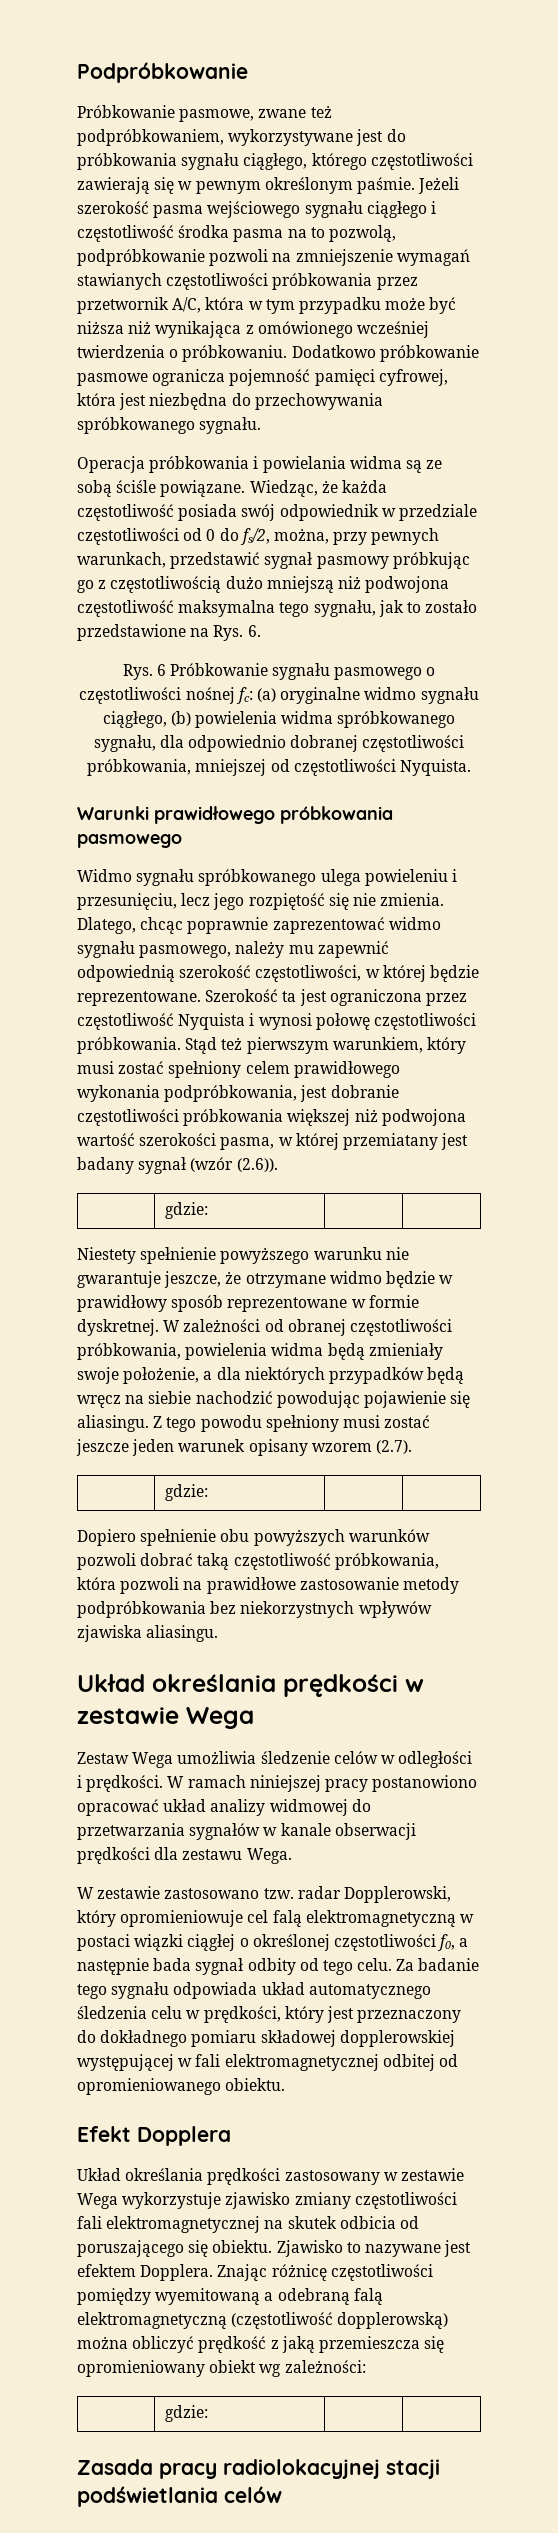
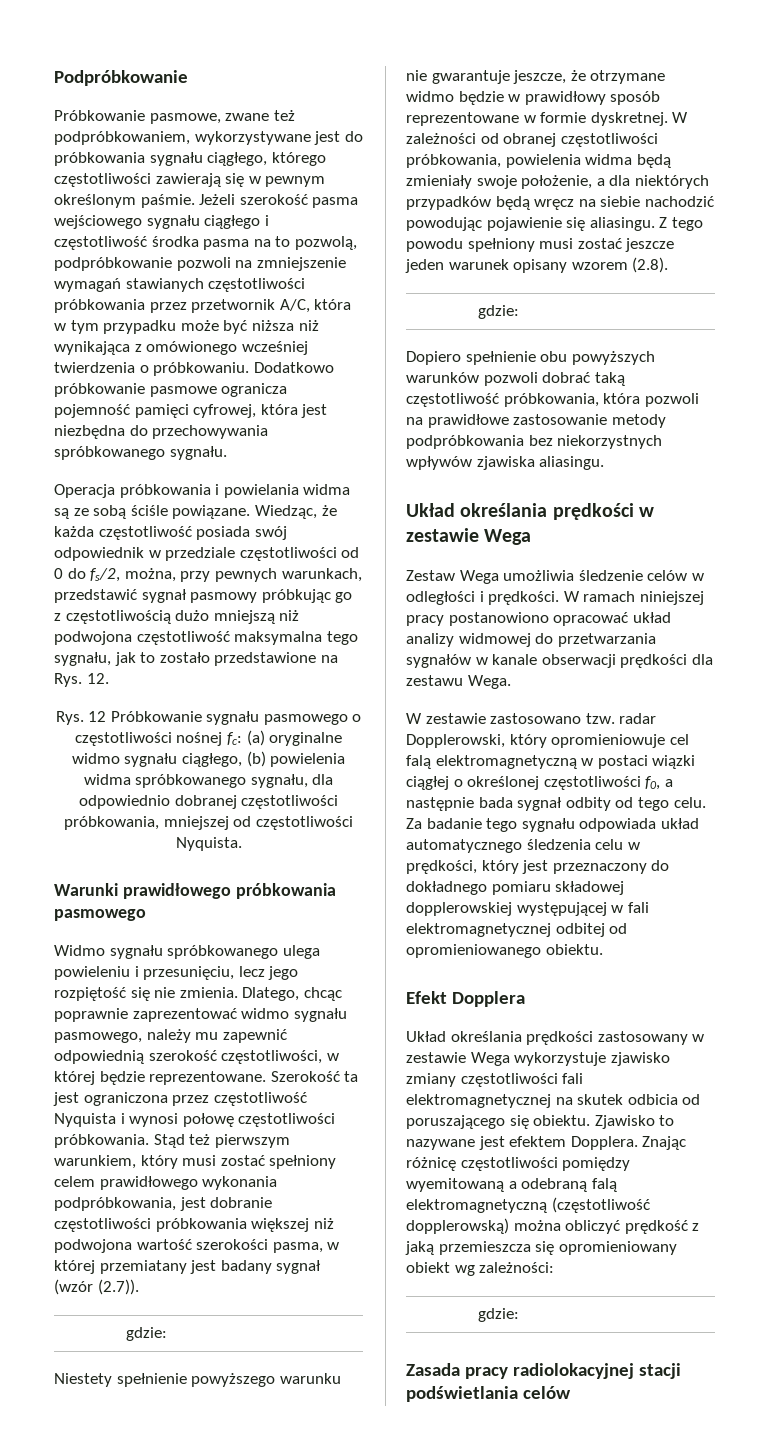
- Wiedząc, że każda częstotliwość posiada swój odpowiednik w przedziale częstotliwości od 0 do fs/2, można, przy pewnych warunkach, przedstawić sygnał pasmowy próbkując go z częstotliwością dużo mniejszą niż podwojona częstotliwość maksymalna tego sygnału, jak to zostało przedstawione na Rys. 6.
- Rys. 6 Próbkowanie sygnału pasmowego o częstotliwości nośnej fc:
+ Wiedząc, że każda częstotliwość posiada swój odpowiednik w przedziale częstotliwości od 0 do fs/2, można, przy pewnych warunkach, przedstawić sygnał pasmowy próbkując go z częstotliwością dużo mniejszą niż podwojona częstotliwość maksymalna tego sygnału, jak to zostało przedstawione na Rys. 12.
+ Rys. 12 Próbkowanie sygnału pasmowego o częstotliwości nośnej fc:
- Stąd też pierwszym warunkiem, który musi zostać spełniony celem prawidłowego wykonania podpróbkowania, jest dobranie częstotliwości próbkowania większej niż podwojona wartość szerokości pasma, w której przemiatany jest badany sygnał (wzór (2.6)).
+ Stąd też pierwszym warunkiem, który musi zostać spełniony celem prawidłowego wykonania podpróbkowania, jest dobranie częstotliwości próbkowania większej niż podwojona wartość szerokości pasma, w której przemiatany jest badany sygnał (wzór (2.7)).
- Z tego powodu spełniony musi zostać jeszcze jeden warunek opisany wzorem (2.7).
+ Z tego powodu spełniony musi zostać jeszcze jeden warunek opisany wzorem (2.8).

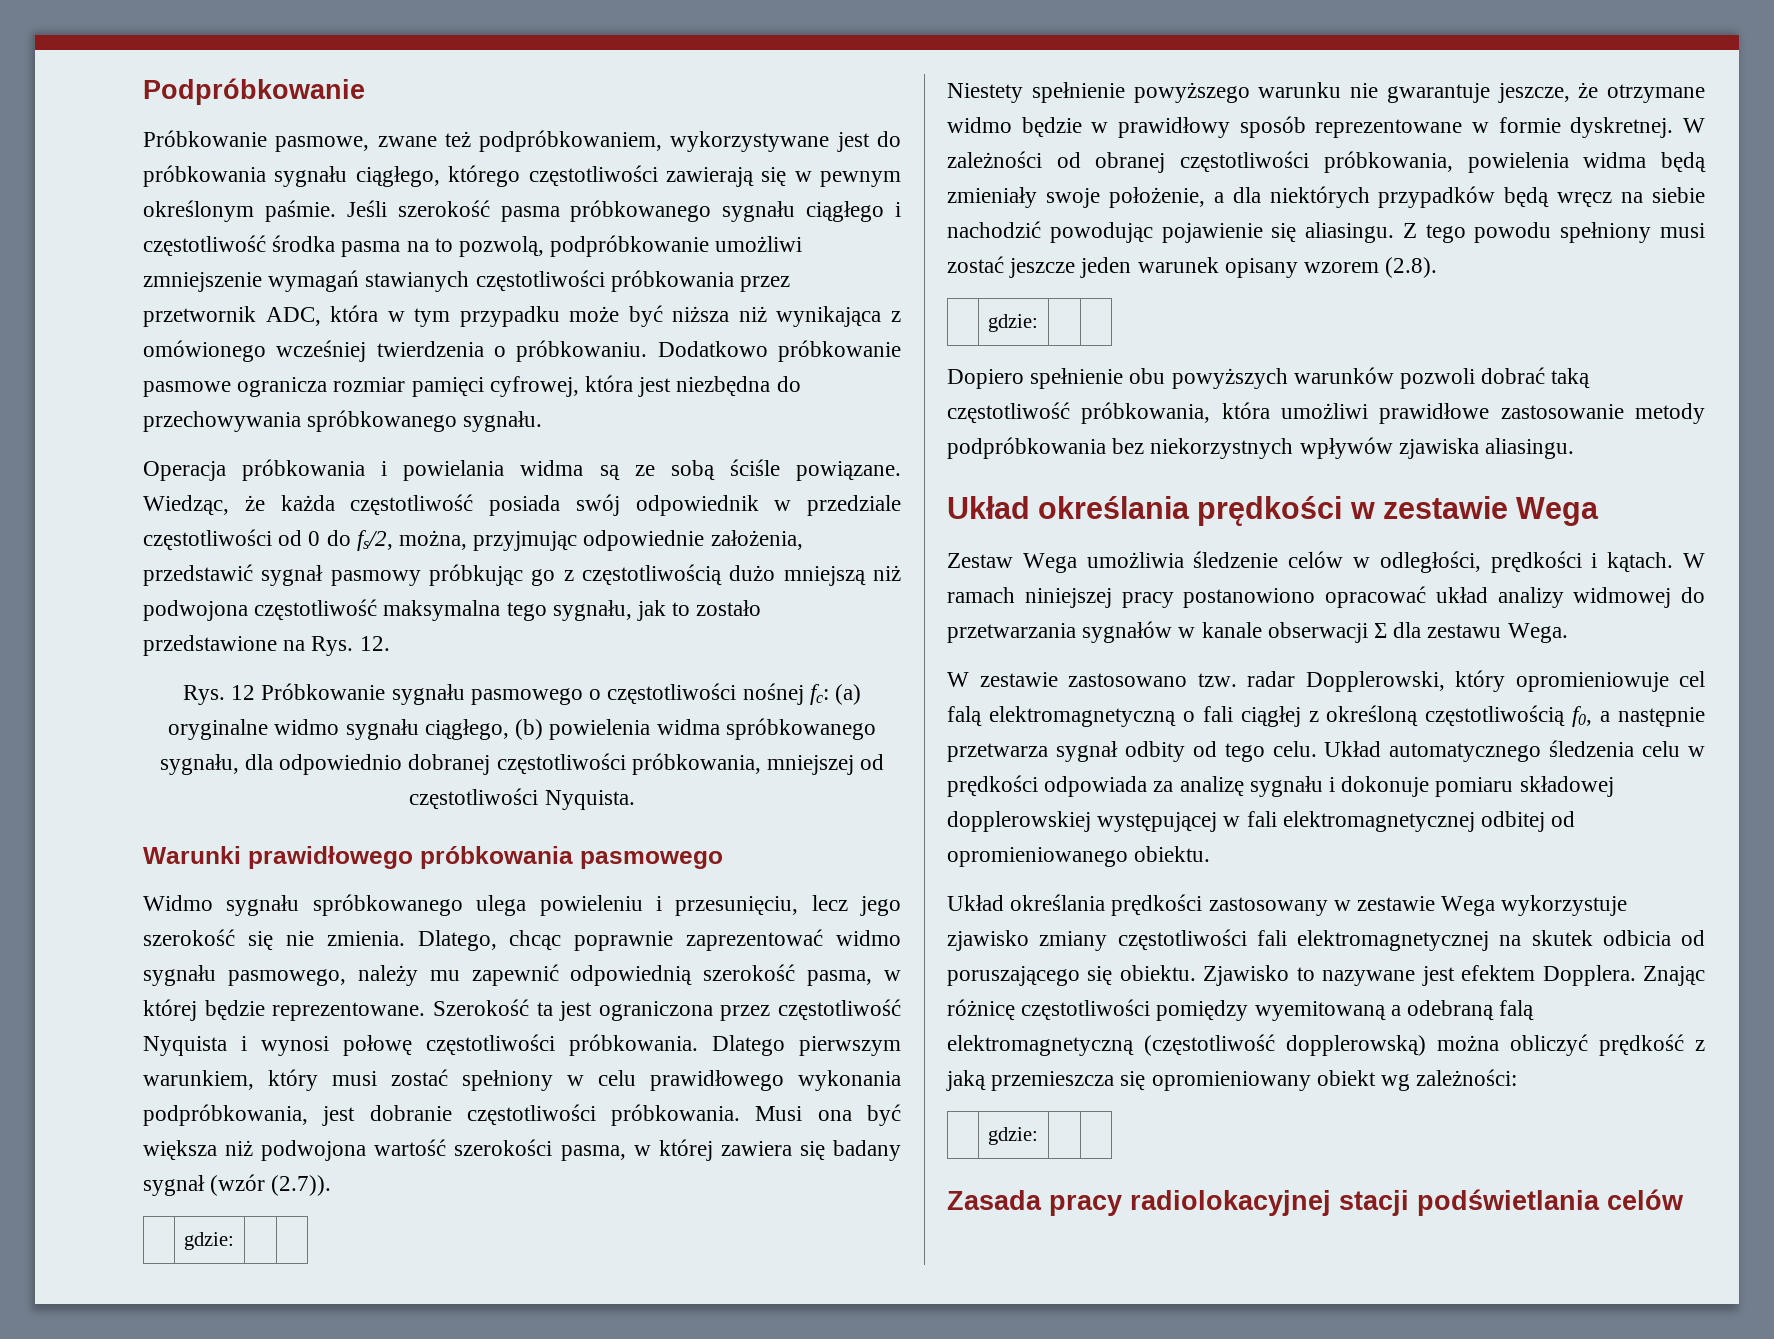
- Jeżeli szerokość pasma wejściowego sygnału ciągłego i częstotliwość środka pasma na to pozwolą, podpróbkowanie pozwoli na zmniejszenie wymagań stawianych częstotliwości próbkowania przez przetwornik A/C, która w tym przypadku może być niższa niż wynikająca z omówionego wcześniej twierdzenia o próbkowaniu.
+ Jeśli szerokość pasma próbkowanego sygnału ciągłego i częstotliwość środka pasma na to pozwolą, podpróbkowanie umożliwi zmniejszenie wymagań stawianych częstotliwości próbkowania przez przetwornik ADC, która w tym przypadku może być niższa niż wynikająca z omówionego wcześniej twierdzenia o próbkowaniu.
- Dodatkowo próbkowanie pasmowe ogranicza pojemność pamięci cyfrowej, która jest niezbędna do przechowywania spróbkowanego sygnału.
+ Dodatkowo próbkowanie pasmowe ogranicza rozmiar pamięci cyfrowej, która jest niezbędna do przechowywania spróbkowanego sygnału.
- Wiedząc, że każda częstotliwość posiada swój odpowiednik w przedziale częstotliwości od 0 do fs/2, można, przy pewnych warunkach, przedstawić sygnał pasmowy próbkując go z częstotliwością dużo mniejszą niż podwojona częstotliwość maksymalna tego sygnału, jak to zostało przedstawione na Rys. 12.
+ Wiedząc, że każda częstotliwość posiada swój odpowiednik w przedziale częstotliwości od 0 do fs/2, można, przyjmując odpowiednie założenia, przedstawić sygnał pasmowy próbkując go z częstotliwością dużo mniejszą niż podwojona częstotliwość maksymalna tego sygnału, jak to zostało przedstawione na Rys. 12.
- Widmo sygnału spróbkowanego ulega powieleniu i przesunięciu, lecz jego rozpiętość się nie zmienia.
+ Widmo sygnału spróbkowanego ulega powieleniu i przesunięciu, lecz jego szerokość się nie zmienia.
- Dlatego, chcąc poprawnie zaprezentować widmo sygnału pasmowego, należy mu zapewnić odpowiednią szerokość częstotliwości, w której będzie reprezentowane.
+ Dlatego, chcąc poprawnie zaprezentować widmo sygnału pasmowego, należy mu zapewnić odpowiednią szerokość pasma, w której będzie reprezentowane.
- Stąd też pierwszym warunkiem, który musi zostać spełniony celem prawidłowego wykonania podpróbkowania, jest dobranie częstotliwości próbkowania większej niż podwojona wartość szerokości pasma, w której przemiatany jest badany sygnał (wzór (2.7)).
+ Dlatego pierwszym warunkiem, który musi zostać spełniony w celu prawidłowego wykonania podpróbkowania, jest dobranie częstotliwości próbkowania. Musi ona być większa niż podwojona wartość szerokości pasma, w której zawiera się badany sygnał (wzór (2.7)).
- Dopiero spełnienie obu powyższych warunków pozwoli dobrać taką częstotliwość próbkowania, która pozwoli na prawidłowe zastosowanie metody podpróbkowania bez niekorzystnych wpływów zjawiska aliasingu.
+ Dopiero spełnienie obu powyższych warunków pozwoli dobrać taką częstotliwość próbkowania, która umożliwi prawidłowe zastosowanie metody podpróbkowania bez niekorzystnych wpływów zjawiska aliasingu.
- Zestaw Wega umożliwia śledzenie celów w odległości i prędkości.
+ Zestaw Wega umożliwia śledzenie celów w odległości, prędkości i kątach.
- W ramach niniejszej pracy postanowiono opracować układ analizy widmowej do przetwarzania sygnałów w kanale obserwacji prędkości dla zestawu Wega.
+ W ramach niniejszej pracy postanowiono opracować układ analizy widmowej do przetwarzania sygnałów w kanale obserwacji Σ dla zestawu Wega.
- W zestawie zastosowano tzw. radar Dopplerowski, który opromieniowuje cel falą elektromagnetyczną w postaci wiązki ciągłej o określonej częstotliwości f0, a następnie bada sygnał odbity od tego celu.
+ W zestawie zastosowano tzw. radar Dopplerowski, który opromieniowuje cel falą elektromagnetyczną o fali ciągłej z określoną częstotliwością f0, a następnie przetwarza sygnał odbity od tego celu.
- Za badanie tego sygnału odpowiada układ automatycznego śledzenia celu w prędkości, który jest przeznaczony do dokładnego pomiaru składowej dopplerowskiej występującej w fali elektromagnetycznej odbitej od opromieniowanego obiektu.
+ Układ automatycznego śledzenia celu w prędkości odpowiada za analizę sygnału i dokonuje pomiaru składowej dopplerowskiej występującej w fali elektromagnetycznej odbitej od opromieniowanego obiektu.
- Efekt Dopplera

